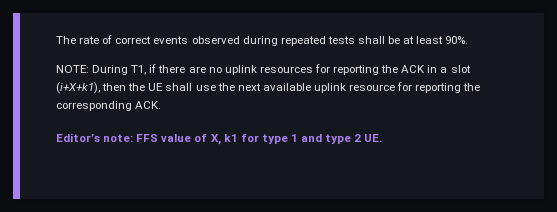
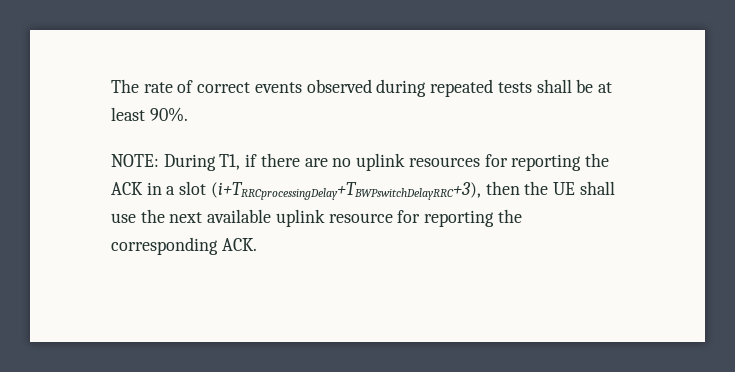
- NOTE: During T1, if there are no uplink resources for reporting the ACK in a slot (i+X+k1), then the UE shall use the next available uplink resource for reporting the corresponding ACK.
+ NOTE: During T1, if there are no uplink resources for reporting the ACK in a slot (i+TRRCprocessingDelay+TBWPswitchDelayRRC+3), then the UE shall use the next available uplink resource for reporting the corresponding ACK.
- Editor’s note: FFS value of X, k1 for type 1 and type 2 UE.

